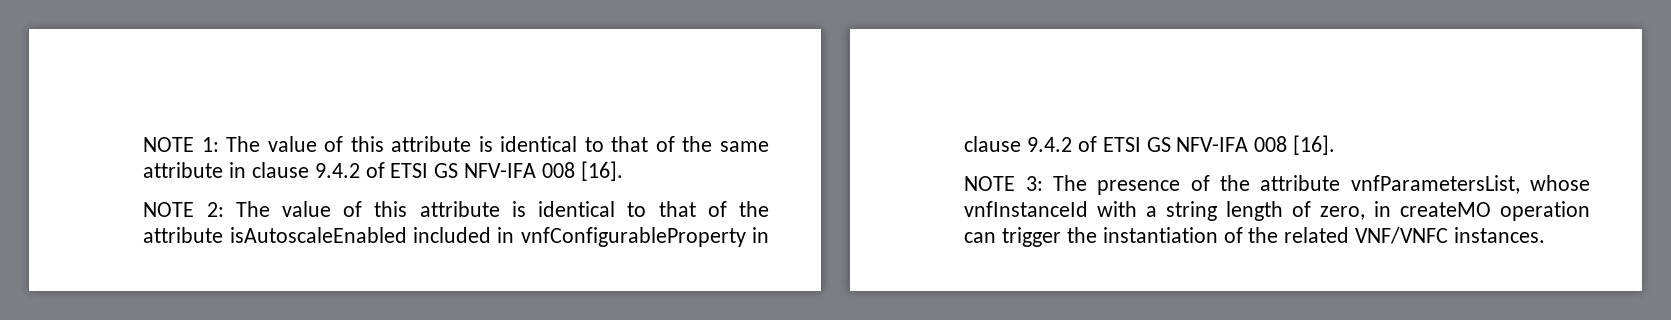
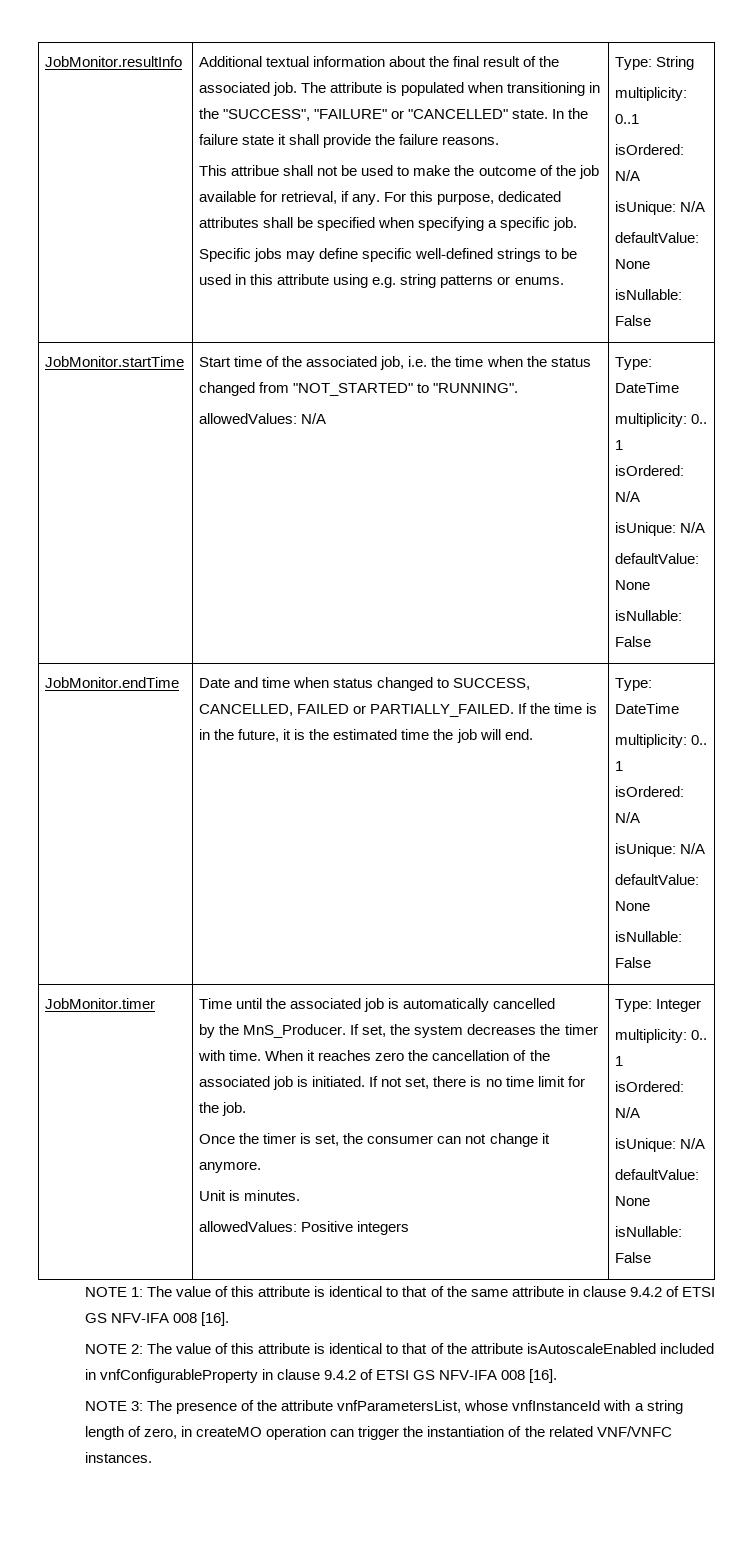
+ JobMonitor.resultInfo | Additional textual information about the final result of the associated job. The attribute is populated when transitioning in the "SUCCESS", "FAILURE" or "CANCELLED" state. In the failure state it shall provide the failure reasons.
+ This attribue shall not be used to make the outcome of the job available for retrieval, if any. For this purpose, dedicated attributes shall be specified when specifying a specific job.
+ Specific jobs may define specific well-defined strings to be used in this attribute using e.g. string patterns or enums. | Type: String
+ multiplicity: 0..1
+ isOrdered: N/A
+ isUnique: N/A
+ defaultValue: None
+ isNullable: False
+ JobMonitor.startTime | Start time of the associated job, i.e. the time when the status changed from "NOT_STARTED" to "RUNNING".
+ allowedValues: N/A | Type: DateTime
+ multiplicity: 0.. 1
+ isOrdered: N/A
+ isUnique: N/A
+ defaultValue: None
+ isNullable: False
+ JobMonitor.endTime | Date and time when status changed to SUCCESS, CANCELLED, FAILED or PARTIALLY_FAILED. If the time is in the future, it is the estimated time the job will end. | Type: DateTime
+ multiplicity: 0.. 1
+ isOrdered: N/A
+ isUnique: N/A
+ defaultValue: None
+ isNullable: False
+ JobMonitor.timer | Time until the associated job is automatically cancelled
+ by the MnS_Producer. If set, the system decreases the timer with time. When it reaches zero the cancellation of the associated job is initiated. If not set, there is no time limit for the job.
+ Once the timer is set, the consumer can not change it anymore.
+ Unit is minutes.
+ allowedValues: Positive integers | Type: Integer
+ multiplicity: 0.. 1
+ isOrdered: N/A
+ isUnique: N/A
+ defaultValue: None
+ isNullable: False

